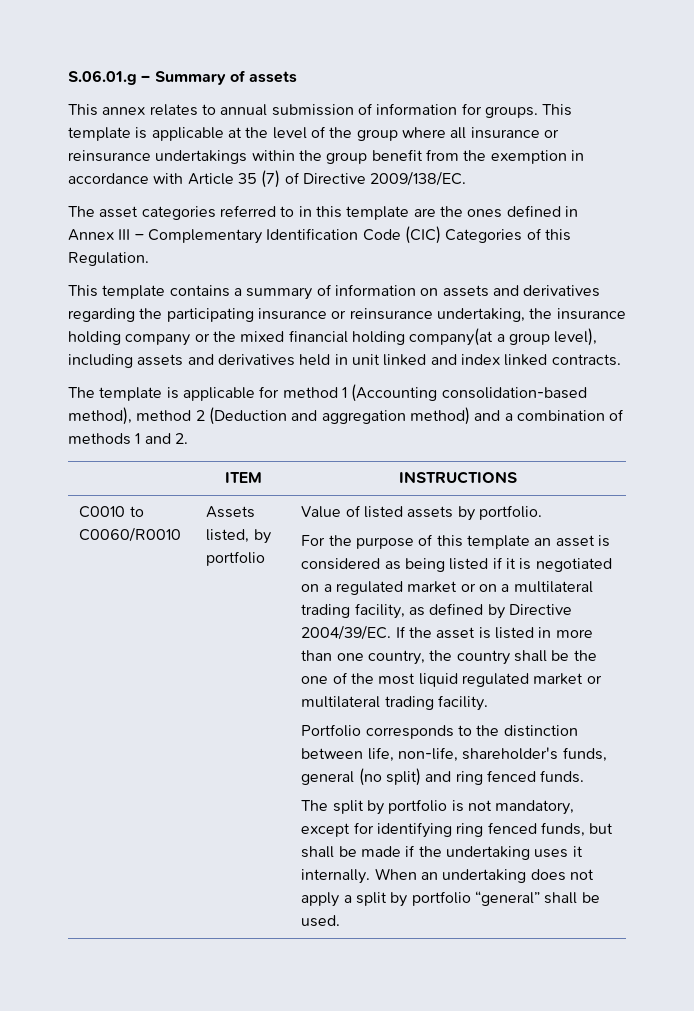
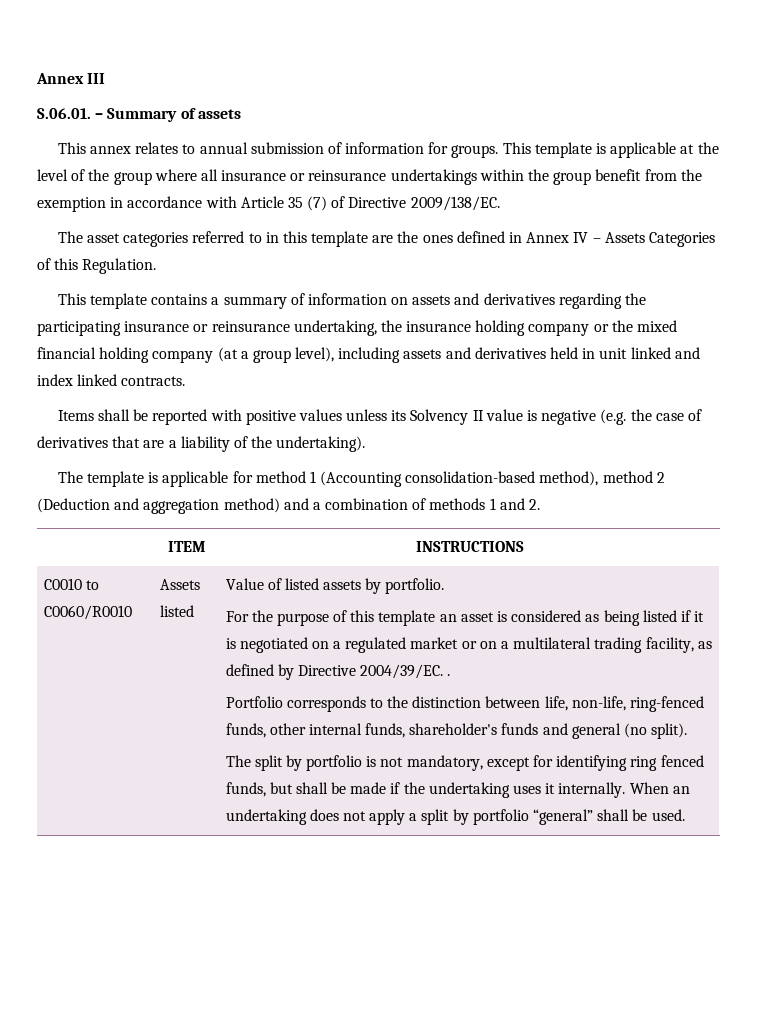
- S.06.01.g – Summary of assets
+ Annex III
+ S.06.01. – Summary of assets
- The asset categories referred to in this template are the ones defined in Annex III – Complementary Identification Code (CIC) Categories of this Regulation.
+ The asset categories referred to in this template are the ones defined in Annex IV – Assets Categories of this Regulation.
- This template contains a summary of information on assets and derivatives regarding the participating insurance or reinsurance undertaking, the insurance holding company or the mixed financial holding company(at a group level), including assets and derivatives held in unit linked and index linked contracts.
+ This template contains a summary of information on assets and derivatives regarding the participating insurance or reinsurance undertaking, the insurance holding company or the mixed financial holding company (at a group level), including assets and derivatives held in unit linked and index linked contracts.
+ Items shall be reported with positive values unless its Solvency II value is negative (e.g. the case of derivatives that are a liability of the undertaking).
- Assets listed, by portfolio
+ Assets listed
- For the purpose of this template an asset is considered as being listed if it is negotiated on a regulated market or on a multilateral trading facility, as defined by Directive 2004/39/EC. If the asset is listed in more than one country, the country shall be the one of the most liquid regulated market or multilateral trading facility.
+ For the purpose of this template an asset is considered as being listed if it is negotiated on a regulated market or on a multilateral trading facility, as defined by Directive 2004/39/EC. .
- Portfolio corresponds to the distinction between life, non-life, shareholder's funds, general (no split) and ring fenced funds.
+ Portfolio corresponds to the distinction between life, non-life, ring-fenced funds, other internal funds, shareholder's funds and general (no split).

